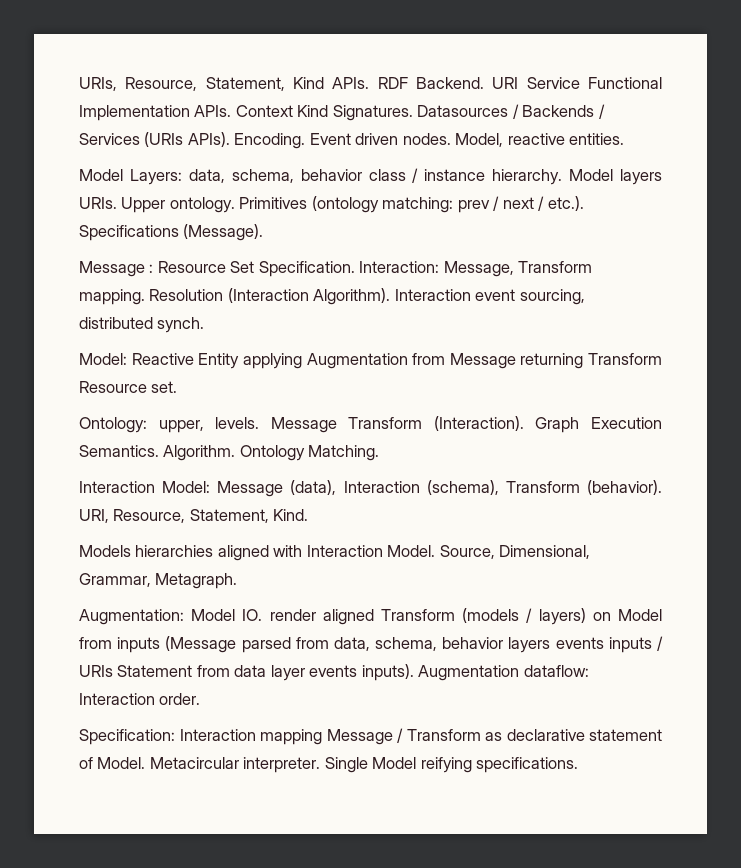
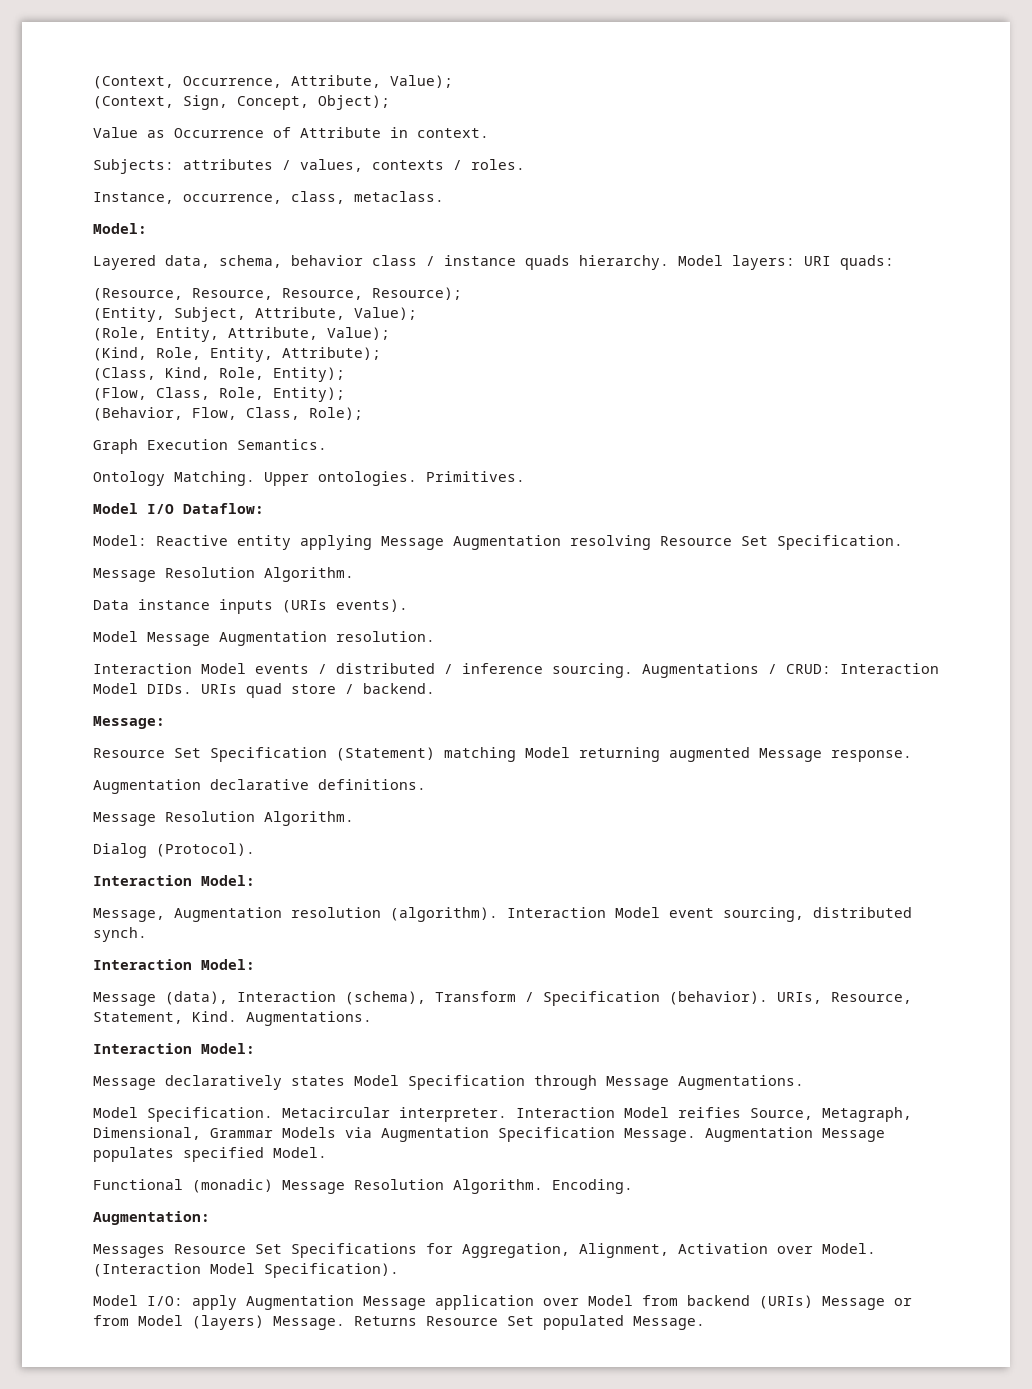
- URIs, Resource, Statement, Kind APIs. RDF Backend. URI Service Functional Implementation APIs. Context Kind Signatures. Datasources / Backends / Services (URIs APIs). Encoding. Event driven nodes. Model, reactive entities.
- Model Layers: data, schema, behavior class / instance hierarchy.
+ (Context, Occurrence, Attribute, Value);
+ (Context, Sign, Concept, Object);
+ Value as Occurrence of Attribute in context.
+ Subjects: attributes / values, contexts / roles.
+ Instance, occurrence, class, metaclass.
+ Model:
+ Layered data, schema, behavior class / instance quads hierarchy.
- Model layers URIs. Upper ontology. Primitives (ontology matching: prev / next / etc.). Specifications (Message).
- Message : Resource Set Specification. Interaction: Message, Transform mapping. Resolution (Interaction Algorithm). Interaction event sourcing, distributed synch.
- Model: Reactive Entity applying Augmentation from Message returning Transform Resource set.
- Ontology: upper, levels. Message Transform (Interaction). Graph Execution Semantics. Algorithm. Ontology Matching.
- Interaction Model: Message (data), Interaction (schema), Transform (behavior). URI, Resource, Statement, Kind.
- Models hierarchies aligned with Interaction Model. Source, Dimensional, Grammar, Metagraph.
- Augmentation: Model IO. render aligned Transform (models / layers) on Model from inputs (Message parsed from data, schema, behavior layers events inputs / URIs Statement from data layer events inputs). Augmentation dataflow: Interaction order.
- Specification: Interaction mapping Message / Transform as declarative statement of Model. Metacircular interpreter. Single Model reifying specifications.
+ Model layers: URI quads:
+ (Resource, Resource, Resource, Resource);
+ (Entity, Subject, Attribute, Value);
+ (Role, Entity, Attribute, Value);
+ (Kind, Role, Entity, Attribute);
+ (Class, Kind, Role, Entity);
+ (Flow, Class, Role, Entity);
+ (Behavior, Flow, Class, Role);
+ Graph Execution Semantics.
+ Ontology Matching. Upper ontologies. Primitives.
+ Model I/O Dataflow:
+ Model: Reactive entity applying Message Augmentation resolving Resource Set Specification.
+ Message Resolution Algorithm.
+ Data instance inputs (URIs events).
+ Model Message Augmentation resolution.
+ Interaction Model events / distributed / inference sourcing. Augmentations / CRUD: Interaction Model DIDs. URIs quad store / backend.
+ Message:
+ Resource Set Specification (Statement) matching Model returning augmented Message response.
+ Augmentation declarative definitions.
+ Message Resolution Algorithm.
+ Dialog (Protocol).
+ Interaction Model:
+ Message, Augmentation resolution (algorithm). Interaction Model event sourcing, distributed synch.
+ Interaction Model:
+ Message (data), Interaction (schema), Transform / Specification (behavior). URIs, Resource, Statement, Kind. Augmentations.
+ Interaction Model:
+ Message declaratively states Model Specification through Message Augmentations.
+ Model Specification. Metacircular interpreter. Interaction Model reifies Source, Metagraph, Dimensional, Grammar Models via Augmentation Specification Message. Augmentation Message populates specified Model.
+ Functional (monadic) Message Resolution Algorithm. Encoding.
+ Augmentation:
+ Messages Resource Set Specifications for Aggregation, Alignment, Activation over Model. (Interaction Model Specification).
+ Model I/O: apply Augmentation Message application over Model from backend (URIs) Message or from Model (layers) Message. Returns Resource Set populated Message.

